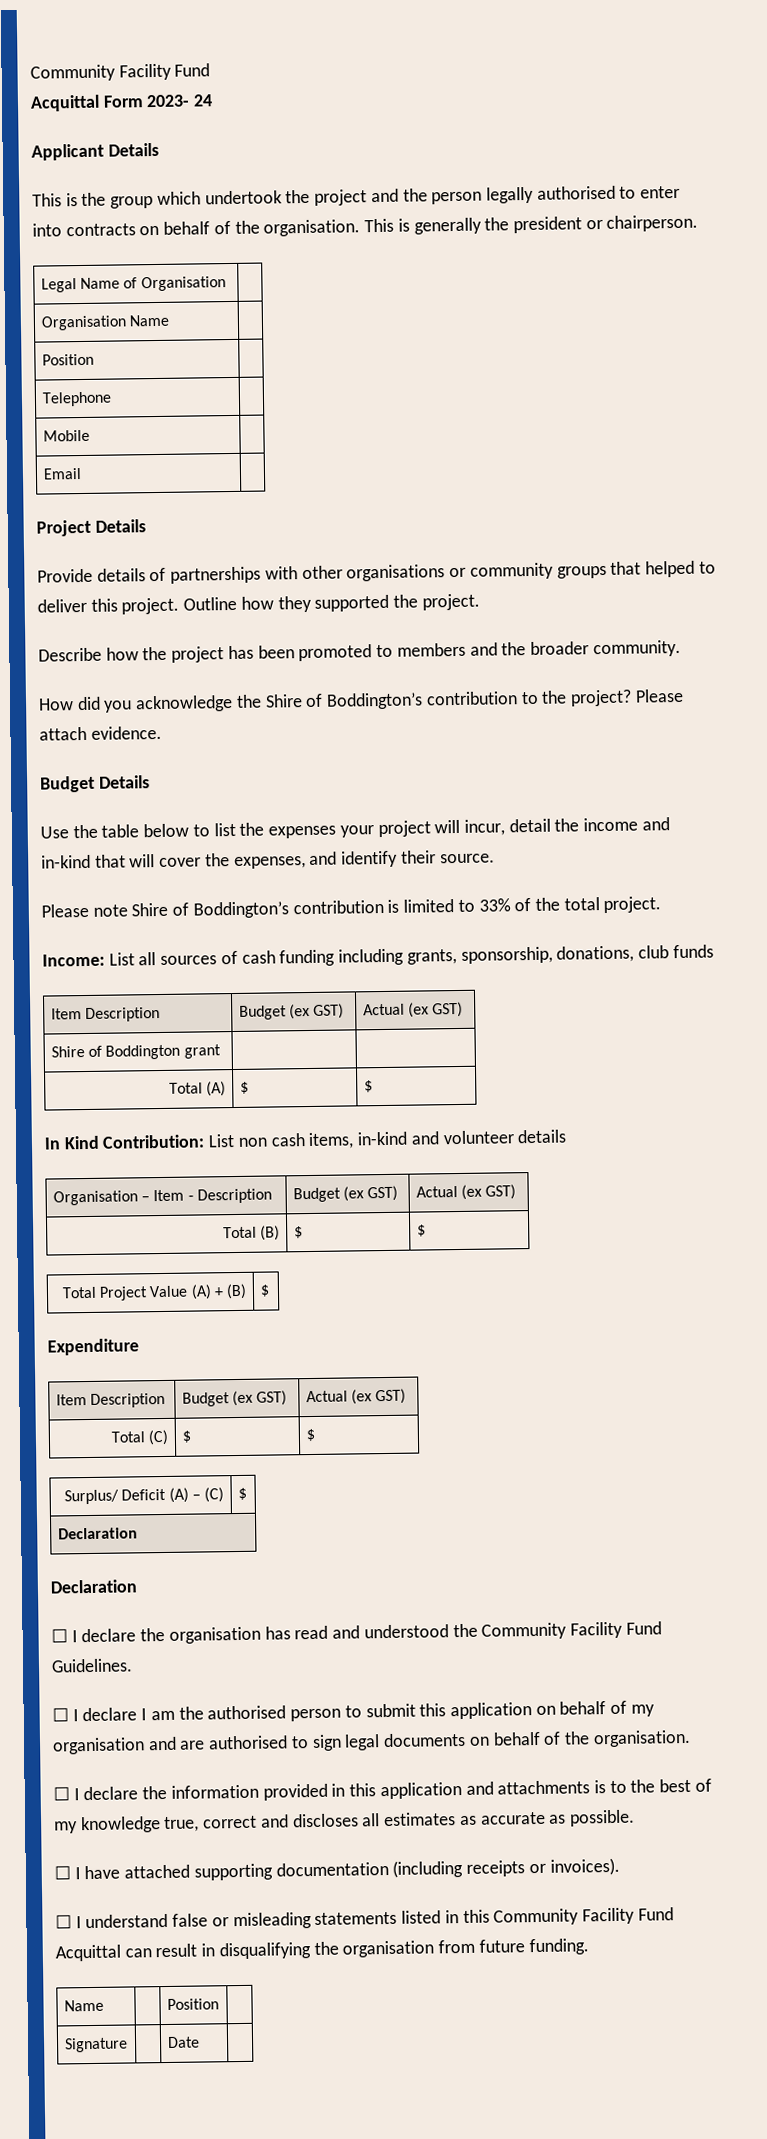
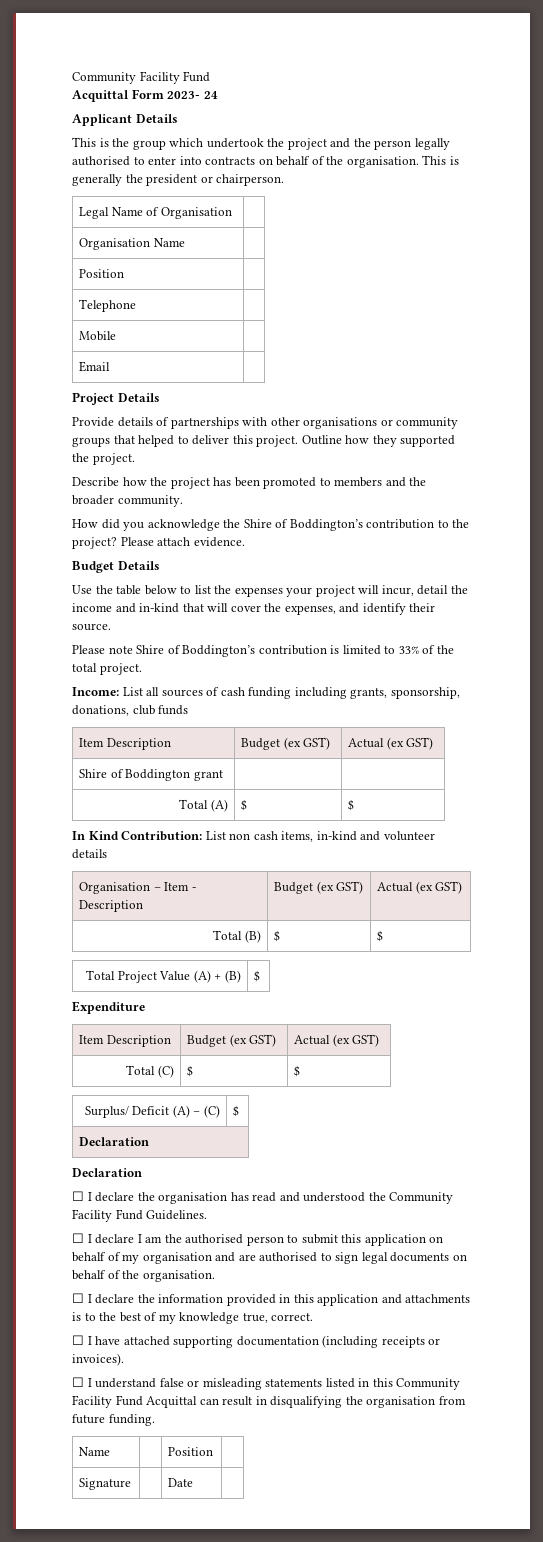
- ☐ I declare the information provided in this application and attachments is to the best of my knowledge true, correct and discloses all estimates as accurate as possible.
+ ☐ I declare the information provided in this application and attachments is to the best of my knowledge true, correct.

